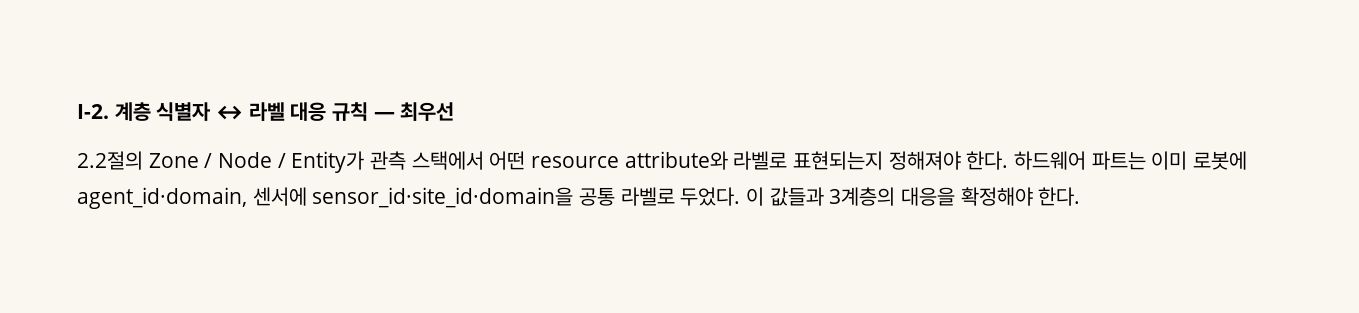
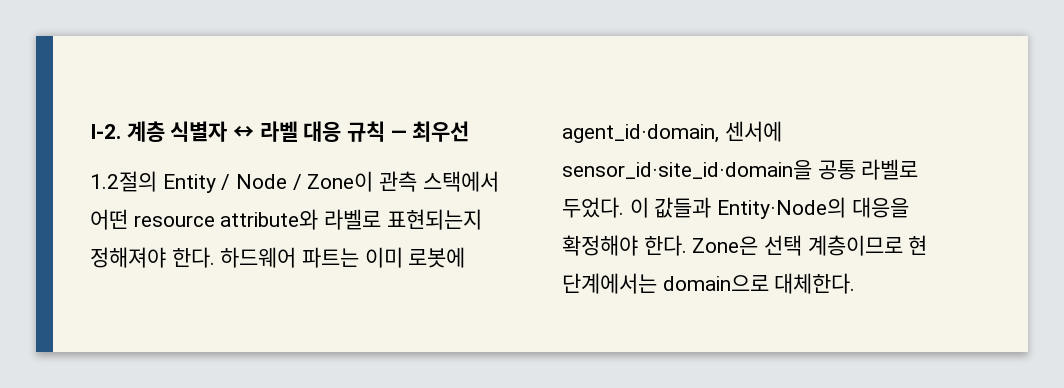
- 2.2절의 Zone / Node / Entity가 관측 스택에서 어떤 resource attribute와 라벨로 표현되는지 정해져야 한다.
+ 1.2절의 Entity / Node / Zone이 관측 스택에서 어떤 resource attribute와 라벨로 표현되는지 정해져야 한다.
- 이 값들과 3계층의 대응을 확정해야 한다.
+ 이 값들과 Entity·Node의 대응을 확정해야 한다.
+ Zone은 선택 계층이므로 현 단계에서는 domain으로 대체한다.

